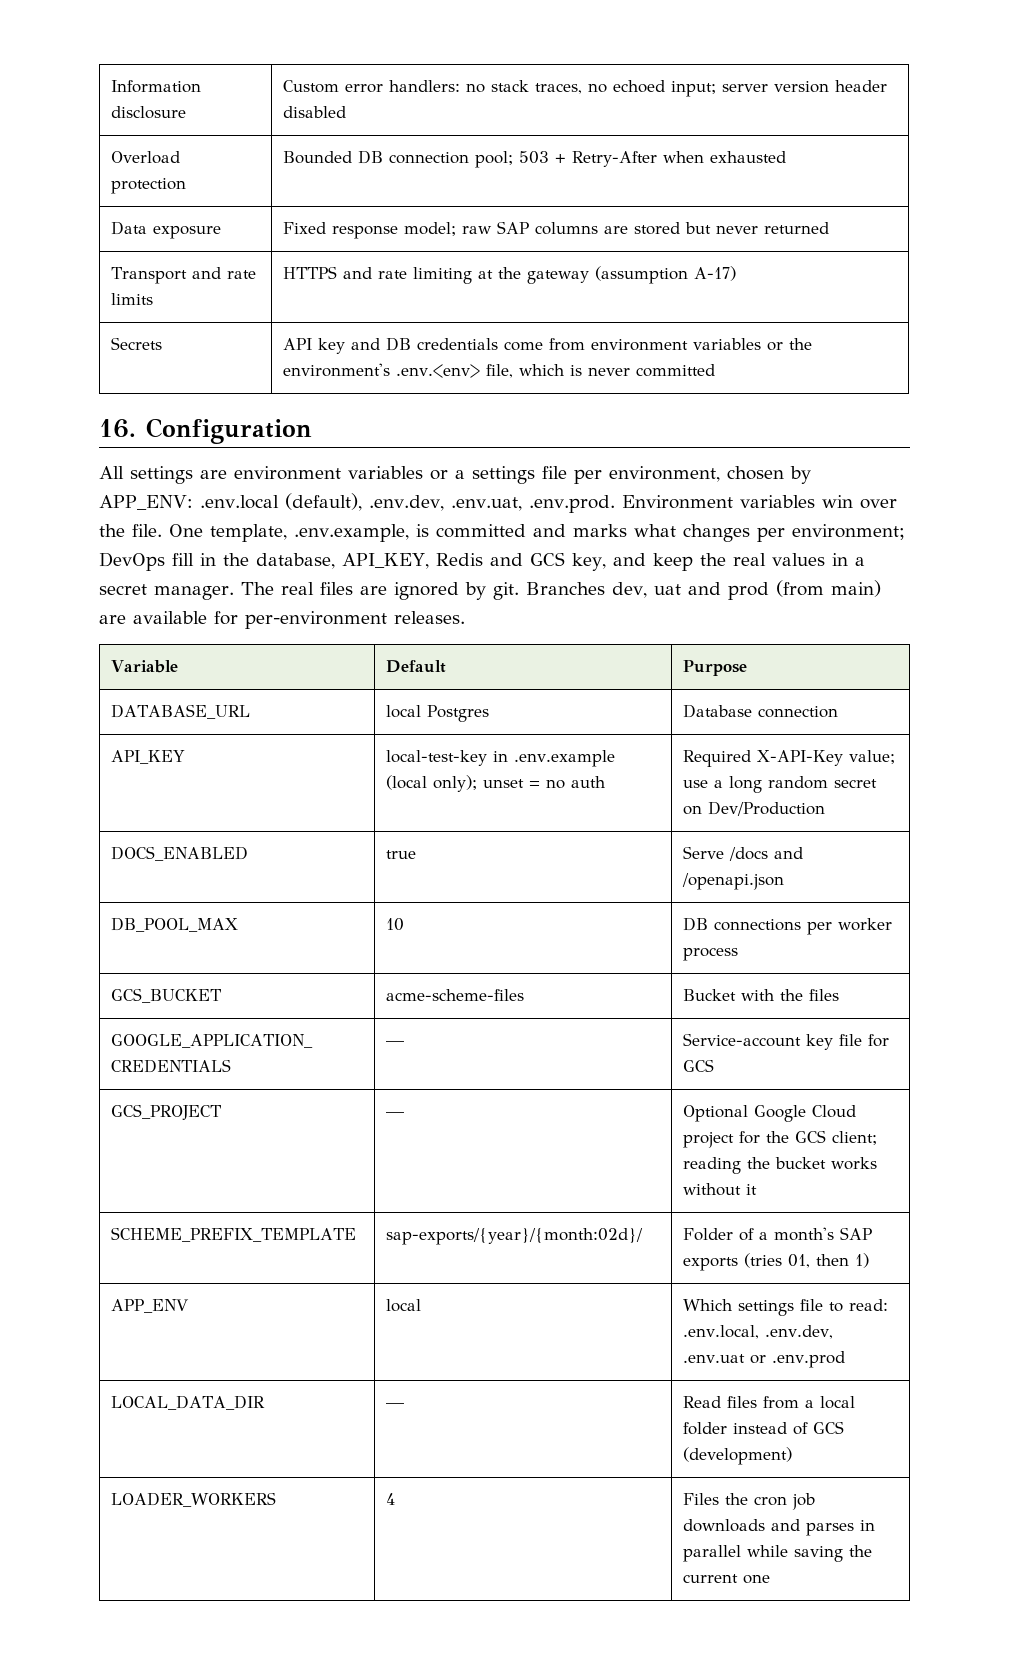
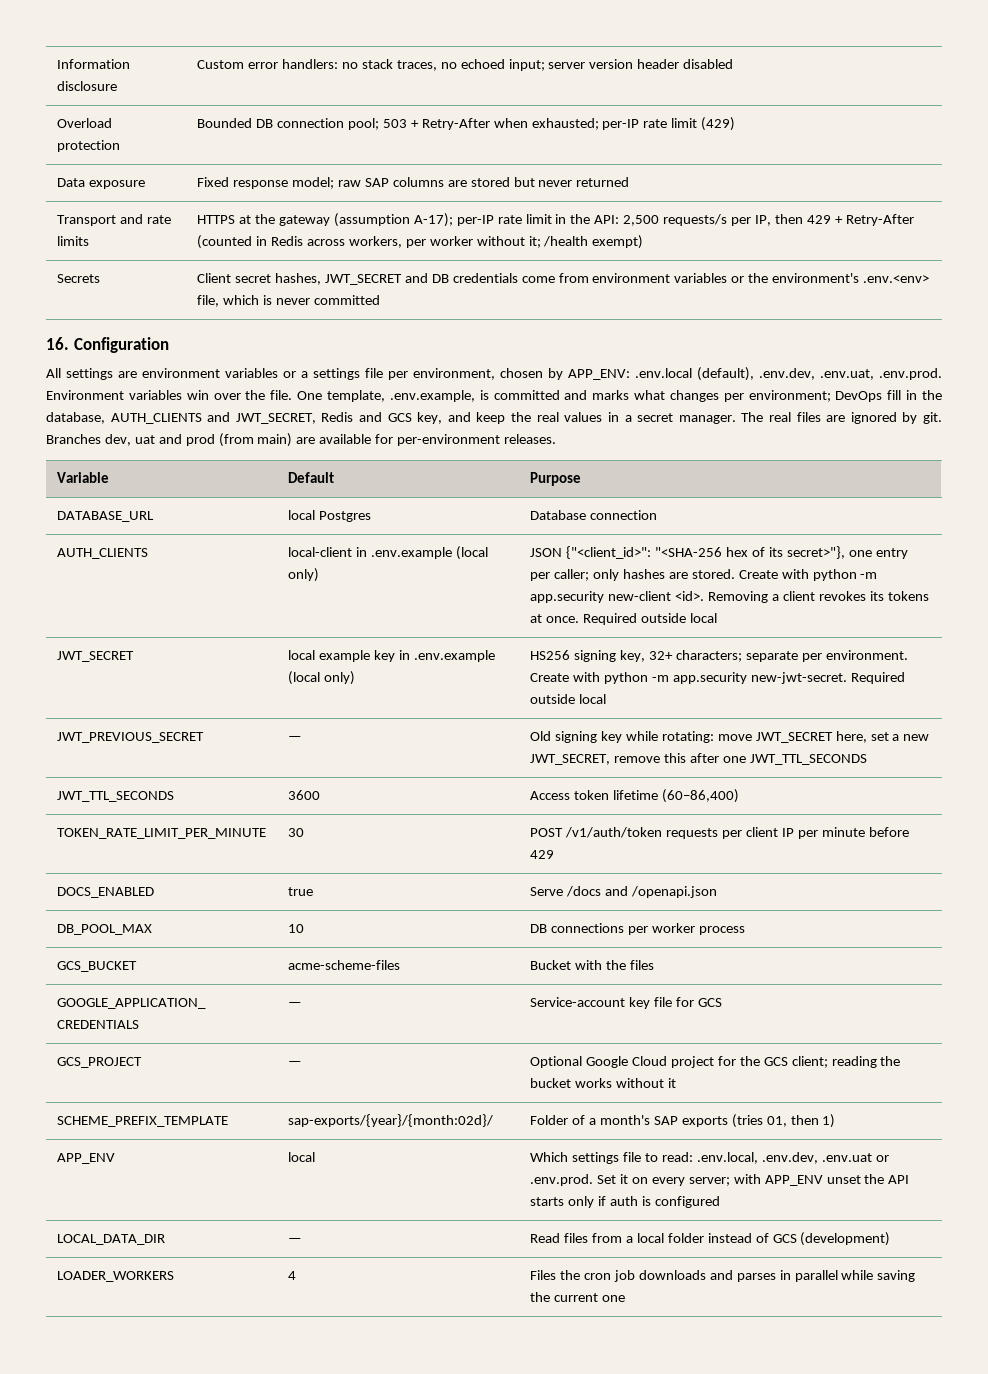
- Overload protection | Bounded DB connection pool; 503 + Retry-After when exhausted
+ Overload protection | Bounded DB connection pool; 503 + Retry-After when exhausted; per-IP rate limit (429)
- Transport and rate limits | HTTPS and rate limiting at the gateway (assumption A-17)
- Secrets | API key and DB credentials come from environment variables or the environment's .env.<env> file, which is never committed
+ Transport and rate limits | HTTPS at the gateway (assumption A-17); per-IP rate limit in the API: 2,500 requests/s per IP, then 429 + Retry-After (counted in Redis across workers, per worker without it; /health exempt)
+ Secrets | Client secret hashes, JWT_SECRET and DB credentials come from environment variables or the environment's .env.<env> file, which is never committed
- One template, .env.example, is committed and marks what changes per environment; DevOps fill in the database, API_KEY, Redis and GCS key, and keep the real values in a secret manager.
+ One template, .env.example, is committed and marks what changes per environment; DevOps fill in the database, AUTH_CLIENTS and JWT_SECRET, Redis and GCS key, and keep the real values in a secret manager.
- API_KEY | local-test-key in .env.example (local only); unset = no auth | Required X-API-Key value; use a long random secret on Dev/Production
+ AUTH_CLIENTS | local-client in .env.example (local only) | JSON {"<client_id>": "<SHA-256 hex of its secret>"}, one entry per caller; only hashes are stored. Create with python -m app.security new-client <id>. Removing a client revokes its tokens at once. Required outside local
+ JWT_SECRET | local example key in .env.example (local only) | HS256 signing key, 32+ characters; separate per environment. Create with python -m app.security new-jwt-secret. Required outside local
+ JWT_PREVIOUS_SECRET | — | Old signing key while rotating: move JWT_SECRET here, set a new JWT_SECRET, remove this after one JWT_TTL_SECONDS
+ JWT_TTL_SECONDS | 3600 | Access token lifetime (60–86,400)
+ TOKEN_RATE_LIMIT_PER_MINUTE | 30 | POST /v1/auth/token requests per client IP per minute before 429
- APP_ENV | local | Which settings file to read: .env.local, .env.dev, .env.uat or .env.prod
+ APP_ENV | local | Which settings file to read: .env.local, .env.dev, .env.uat or .env.prod. Set it on every server; with APP_ENV unset the API starts only if auth is configured

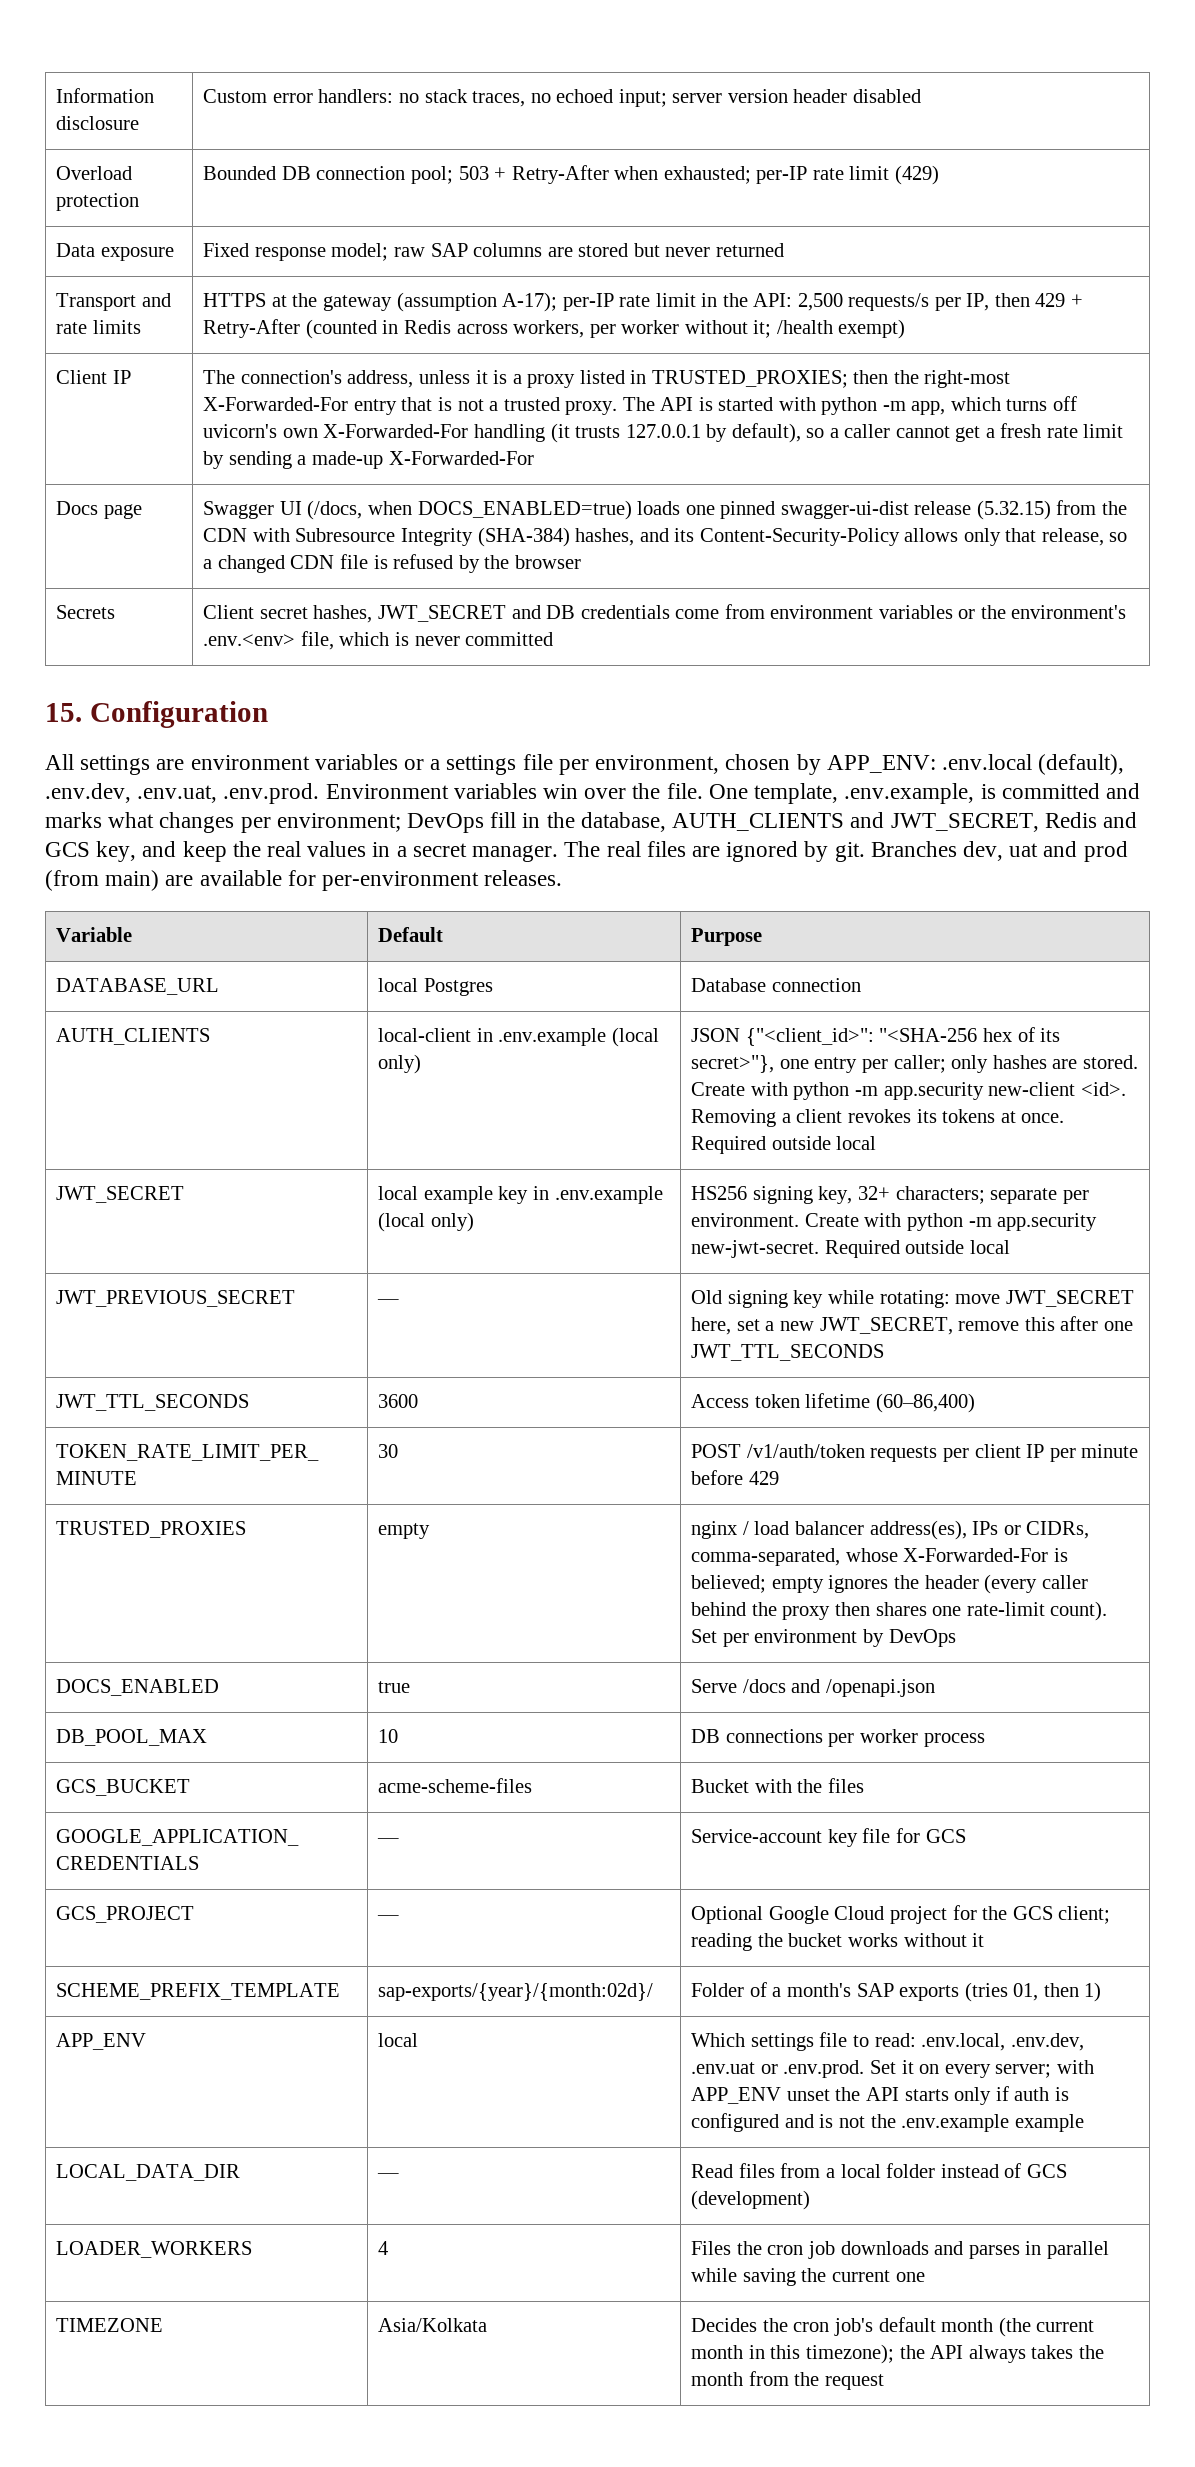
+ Client IP | The connection's address, unless it is a proxy listed in TRUSTED_PROXIES; then the right-most X-Forwarded-For entry that is not a trusted proxy. The API is started with python -m app, which turns off uvicorn's own X-Forwarded-For handling (it trusts 127.0.0.1 by default), so a caller cannot get a fresh rate limit by sending a made-up X-Forwarded-For
+ Docs page | Swagger UI (/docs, when DOCS_ENABLED=true) loads one pinned swagger-ui-dist release (5.32.15) from the CDN with Subresource Integrity (SHA-384) hashes, and its Content-Security-Policy allows only that release, so a changed CDN file is refused by the browser
- 16. Configuration
+ 15. Configuration
+ TRUSTED_PROXIES | empty | nginx / load balancer address(es), IPs or CIDRs, comma-separated, whose X-Forwarded-For is believed; empty ignores the header (every caller behind the proxy then shares one rate-limit count). Set per environment by DevOps
- APP_ENV | local | Which settings file to read: .env.local, .env.dev, .env.uat or .env.prod. Set it on every server; with APP_ENV unset the API starts only if auth is configured
+ APP_ENV | local | Which settings file to read: .env.local, .env.dev, .env.uat or .env.prod. Set it on every server; with APP_ENV unset the API starts only if auth is configured and is not the .env.example example
+ TIMEZONE | Asia/Kolkata | Decides the cron job's default month (the current month in this timezone); the API always takes the month from the request

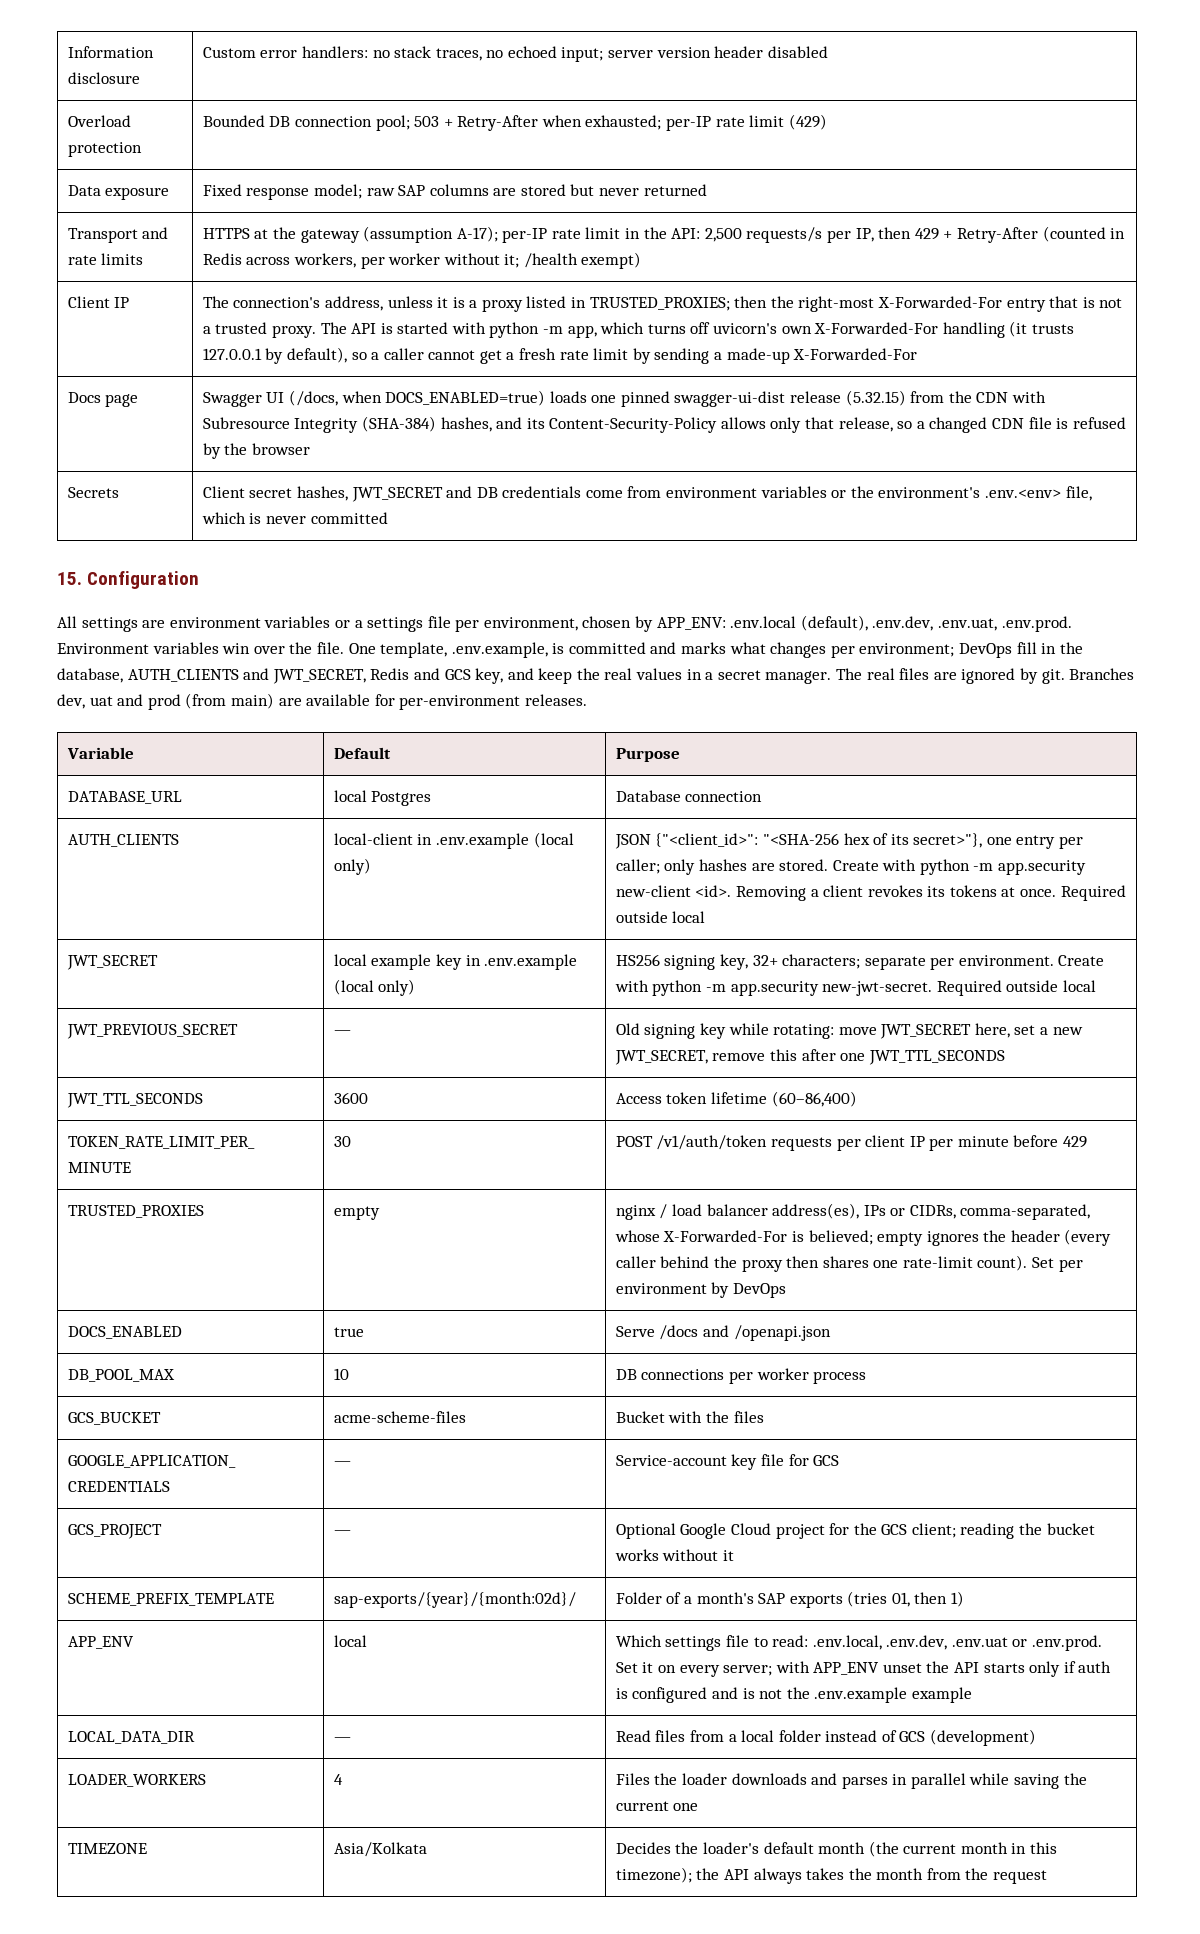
- LOADER_WORKERS | 4 | Files the cron job downloads and parses in parallel while saving the current one
+ LOADER_WORKERS | 4 | Files the loader downloads and parses in parallel while saving the current one
- TIMEZONE | Asia/Kolkata | Decides the cron job's default month (the current month in this timezone); the API always takes the month from the request
+ TIMEZONE | Asia/Kolkata | Decides the loader's default month (the current month in this timezone); the API always takes the month from the request

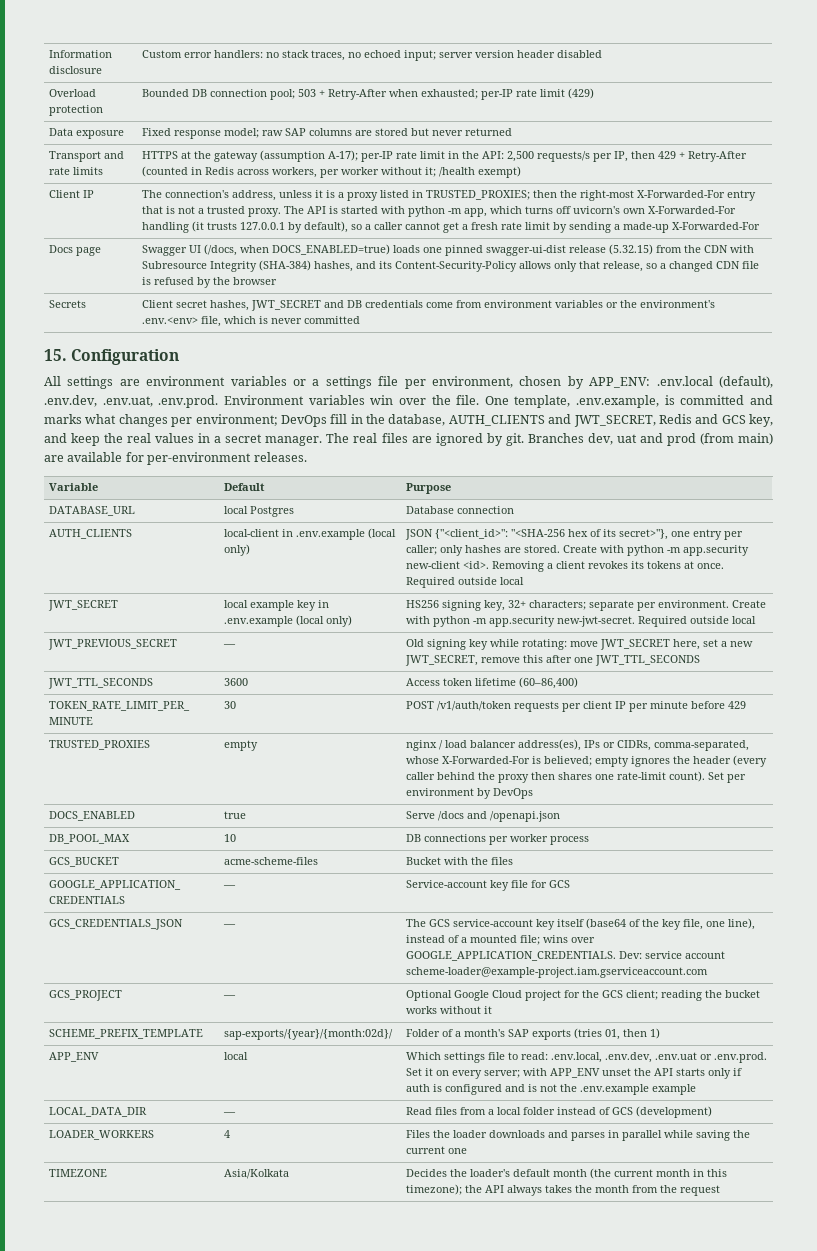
+ GCS_CREDENTIALS_JSON | — | The GCS service-account key itself (base64 of the key file, one line), instead of a mounted file; wins over GOOGLE_APPLICATION_CREDENTIALS. Dev: service account scheme-loader@example-project.iam.gserviceaccount.com

